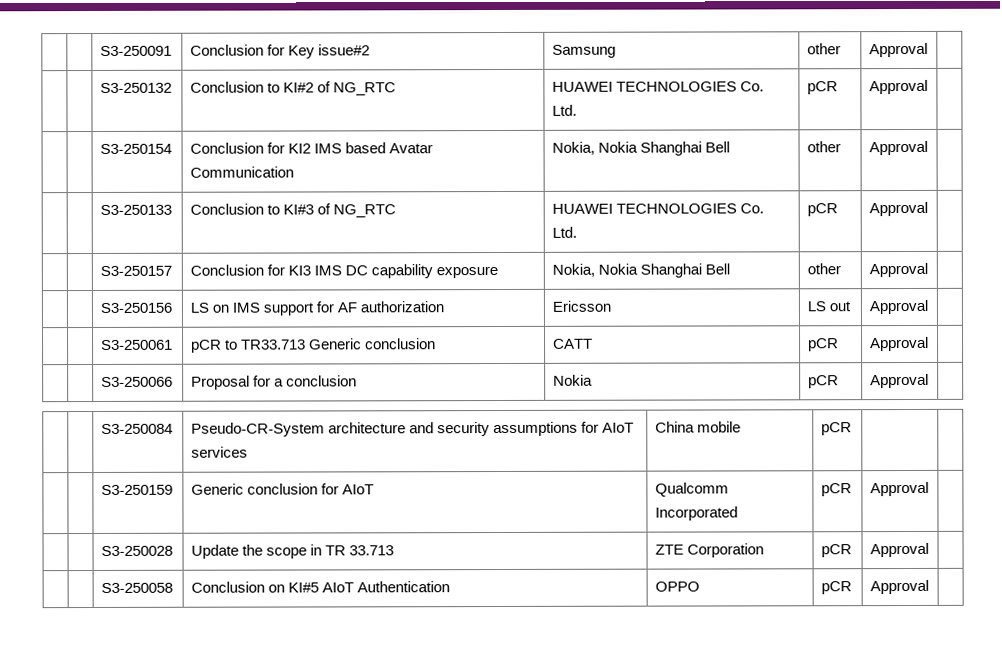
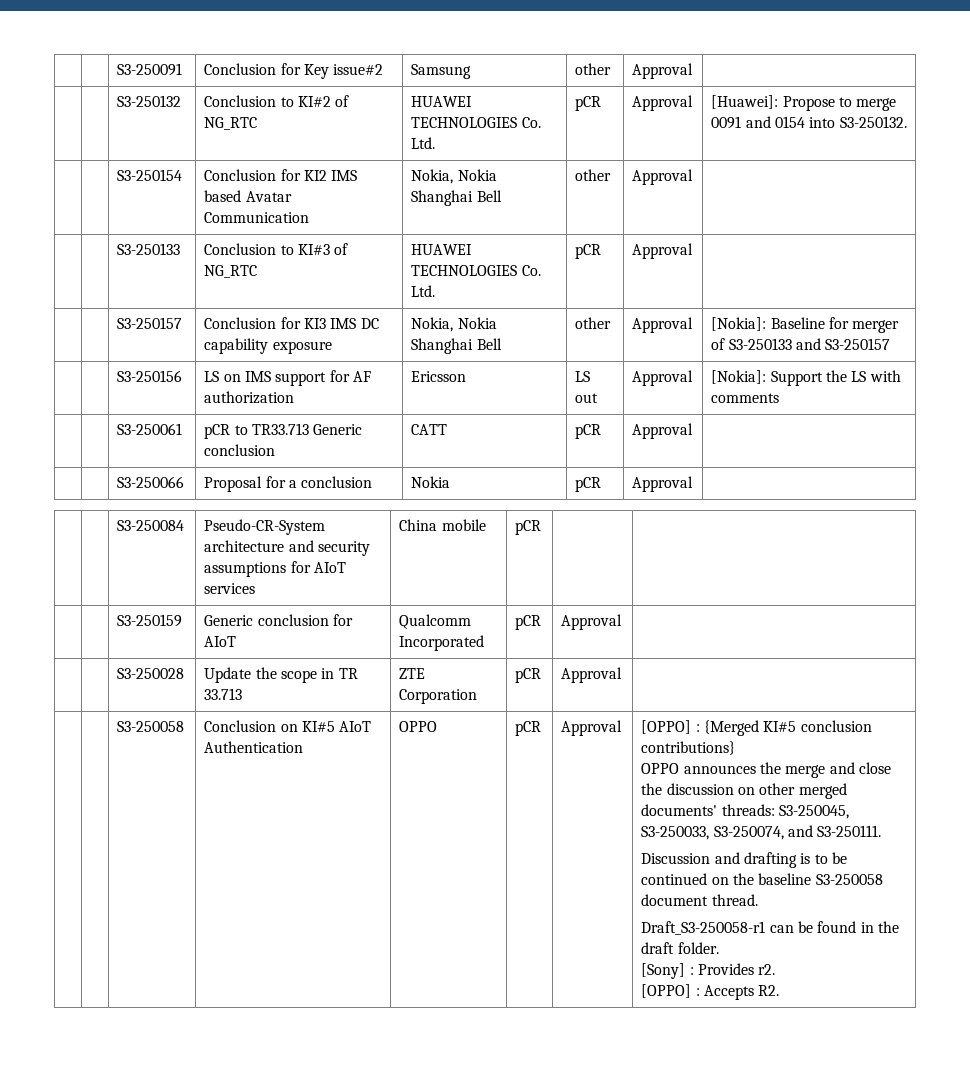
- | | S3-250132 | Conclusion to KI#2 of NG_RTC | HUAWEI TECHNOLOGIES Co. Ltd. | pCR | Approval |
+ | | S3-250132 | Conclusion to KI#2 of NG_RTC | HUAWEI TECHNOLOGIES Co. Ltd. | pCR | Approval | [Huawei]: Propose to merge 0091 and 0154 into S3-250132.
- | | S3-250157 | Conclusion for KI3 IMS DC capability exposure | Nokia, Nokia Shanghai Bell | other | Approval |
+ | | S3-250157 | Conclusion for KI3 IMS DC capability exposure | Nokia, Nokia Shanghai Bell | other | Approval | [Nokia]: Baseline for merger of S3-250133 and S3-250157
- | | S3-250156 | LS on IMS support for AF authorization | Ericsson | LS out | Approval |
+ | | S3-250156 | LS on IMS support for AF authorization | Ericsson | LS out | Approval | [Nokia]: Support the LS with comments
+ [OPPO] : {Merged KI#5 conclusion contributions}
+ OPPO announces the merge and close the discussion on other merged documents' threads: S3-250045, S3-250033, S3-250074, and S3-250111.
+ Discussion and drafting is to be continued on the baseline S3-250058 document thread.
+ Draft_S3-250058-r1 can be found in the draft folder.
+ [Sony] : Provides r2.
+ [OPPO] : Accepts R2.

